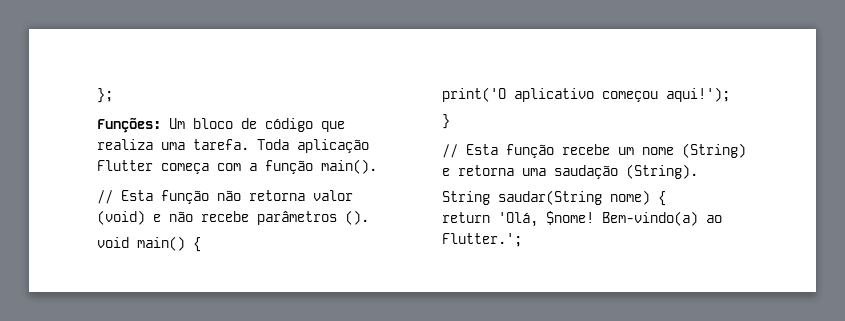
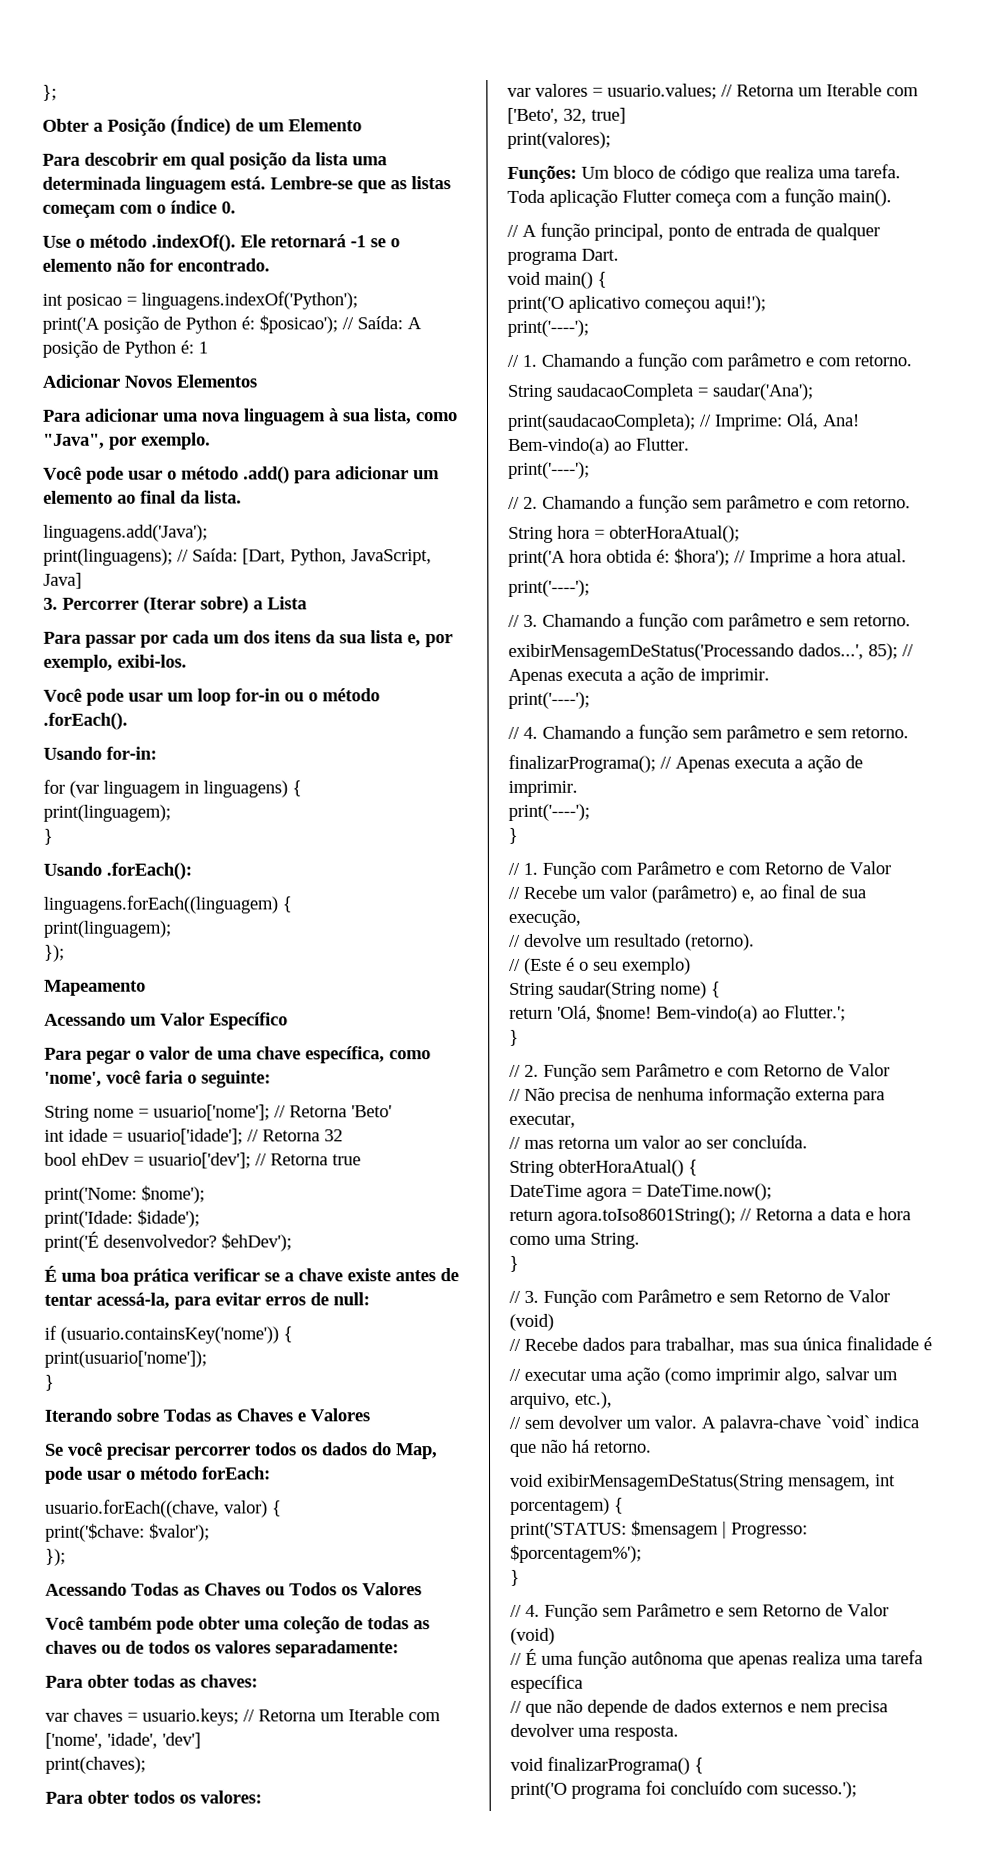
+ Obter a Posição (Índice) de um Elemento
+ Para descobrir em qual posição da lista uma determinada linguagem está. Lembre-se que as listas começam com o índice 0.
+ Use o método .indexOf(). Ele retornará -1 se o elemento não for encontrado.
+ int posicao = linguagens.indexOf('Python');
+ print('A posição de Python é: $posicao'); // Saída: A posição de Python é: 1
+ Adicionar Novos Elementos
+ Para adicionar uma nova linguagem à sua lista, como "Java", por exemplo.
+ Você pode usar o método .add() para adicionar um elemento ao final da lista.
+ linguagens.add('Java');
+ print(linguagens); // Saída: [Dart, Python, JavaScript, Java]
+ 3. Percorrer (Iterar sobre) a Lista
+ Para passar por cada um dos itens da sua lista e, por exemplo, exibi-los.
+ Você pode usar um loop for-in ou o método .forEach().
+ Usando for-in:
+ for (var linguagem in linguagens) {
+ print(linguagem);
+ }
+ Usando .forEach():
+ linguagens.forEach((linguagem) {
+ print(linguagem);
+ });
+ Mapeamento
+ Acessando um Valor Específico
+ Para pegar o valor de uma chave específica, como 'nome', você faria o seguinte:
+ String nome = usuario['nome']; // Retorna 'Beto'
+ int idade = usuario['idade']; // Retorna 32
+ bool ehDev = usuario['dev']; // Retorna true
+ print('Nome: $nome');
+ print('Idade: $idade');
+ print('É desenvolvedor? $ehDev');
+ É uma boa prática verificar se a chave existe antes de tentar acessá-la, para evitar erros de null:
+ if (usuario.containsKey('nome')) {
+ print(usuario['nome']);
+ }
+ Iterando sobre Todas as Chaves e Valores
+ Se você precisar percorrer todos os dados do Map, pode usar o método forEach:
+ usuario.forEach((chave, valor) {
+ print('$chave: $valor');
+ });
+ Acessando Todas as Chaves ou Todos os Valores
+ Você também pode obter uma coleção de todas as chaves ou de todos os valores separadamente:
+ Para obter todas as chaves:
+ var chaves = usuario.keys; // Retorna um Iterable com ['nome', 'idade', 'dev']
+ print(chaves);
+ Para obter todos os valores:
+ var valores = usuario.values; // Retorna um Iterable com ['Beto', 32, true]
+ print(valores);
- // Esta função não retorna valor (void) e não recebe parâmetros ().
+ // A função principal, ponto de entrada de qualquer programa Dart.
  print('O aplicativo começou aqui!');
+ print('----');
+ // 1. Chamando a função com parâmetro e com retorno.
+ String saudacaoCompleta = saudar('Ana');
+ print(saudacaoCompleta); // Imprime: Olá, Ana! Bem-vindo(a) ao Flutter.
+ print('----');
+ // 2. Chamando a função sem parâmetro e com retorno.
+ String hora = obterHoraAtual();
+ print('A hora obtida é: $hora'); // Imprime a hora atual.
+ print('----');
+ // 3. Chamando a função com parâmetro e sem retorno.
+ exibirMensagemDeStatus('Processando dados...', 85); // Apenas executa a ação de imprimir.
+ print('----');
+ // 4. Chamando a função sem parâmetro e sem retorno.
+ finalizarPrograma(); // Apenas executa a ação de imprimir.
+ print('----');
  }
- // Esta função recebe um nome (String) e retorna uma saudação (String).
+ // 1. Função com Parâmetro e com Retorno de Valor
+ // Recebe um valor (parâmetro) e, ao final de sua execução,
+ // devolve um resultado (retorno).
+ // (Este é o seu exemplo)
  Bem-vindo(a) ao Flutter.';
+ }
+ // 2. Função sem Parâmetro e com Retorno de Valor
+ // Não precisa de nenhuma informação externa para executar,
+ // mas retorna um valor ao ser concluída.
+ String obterHoraAtual() {
+ DateTime agora = DateTime.now();
+ return agora.toIso8601String(); // Retorna a data e hora como uma String.
+ }
+ // 3. Função com Parâmetro e sem Retorno de Valor (void)
+ // Recebe dados para trabalhar, mas sua única finalidade é
+ // executar uma ação (como imprimir algo, salvar um arquivo, etc.),
+ // sem devolver um valor. A palavra-chave `void` indica que não há retorno.
+ void exibirMensagemDeStatus(String mensagem, int porcentagem) {
+ print('STATUS: $mensagem | Progresso: $porcentagem%');
+ }
+ // 4. Função sem Parâmetro e sem Retorno de Valor (void)
+ // É uma função autônoma que apenas realiza uma tarefa específica
+ // que não depende de dados externos e nem precisa devolver uma resposta.
+ void finalizarPrograma() {
+ print('O programa foi concluído com sucesso.');

